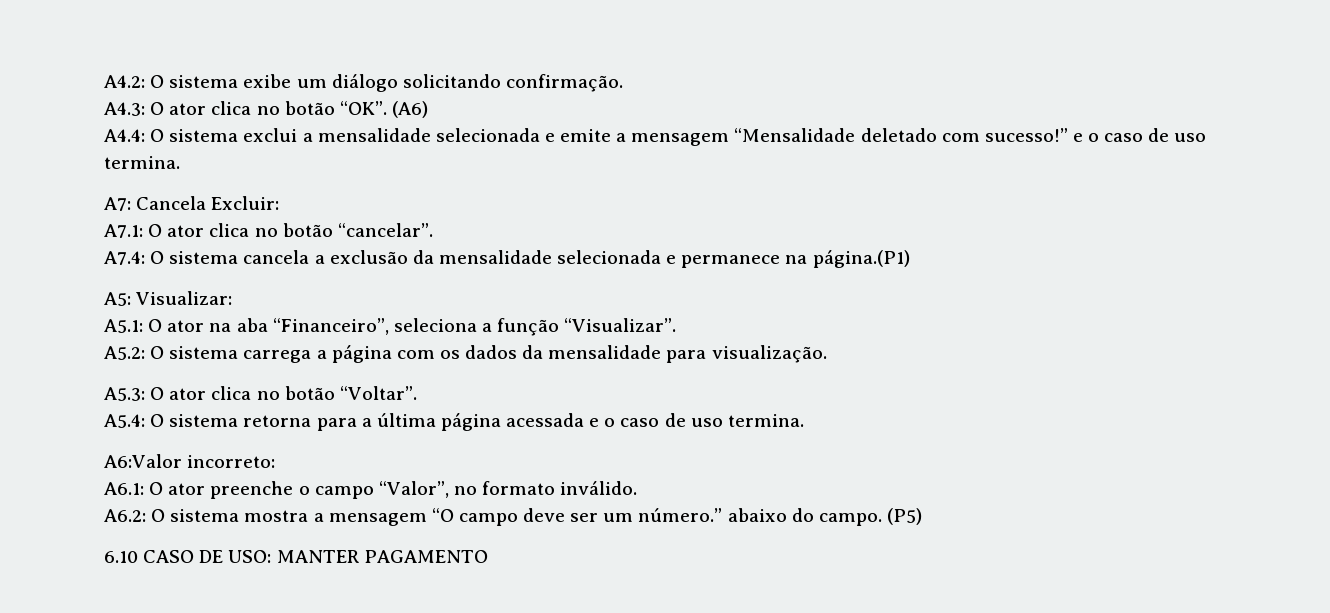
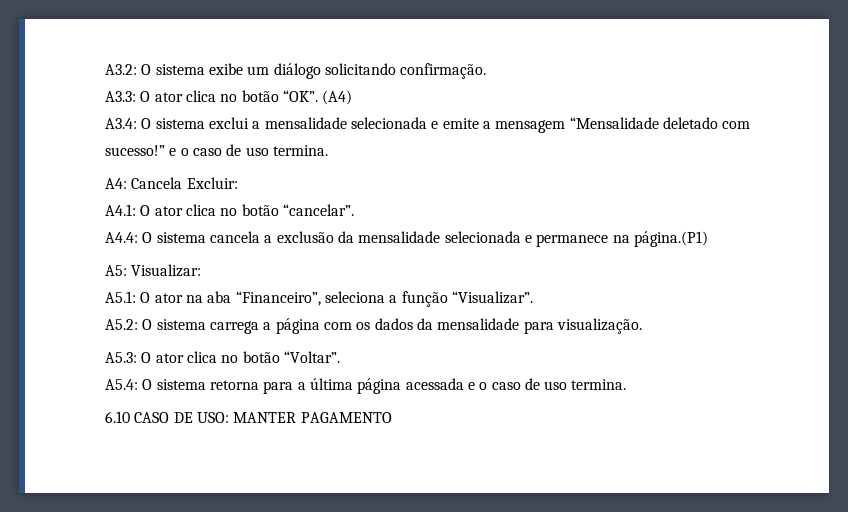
- A4.2: O sistema exibe um diálogo solicitando confirmação.
+ A3.2: O sistema exibe um diálogo solicitando confirmação.
- A4.3: O ator clica no botão “OK”. (A6)
- A4.4: O sistema exclui a mensalidade selecionada e emite a mensagem “Mensalidade deletado com sucesso!” e o caso de uso termina.
+ A3.3: O ator clica no botão “OK”. (A4)
+ A3.4: O sistema exclui a mensalidade selecionada e emite a mensagem “Mensalidade deletado com sucesso!” e o caso de uso termina.
- A7: Cancela Excluir:
+ A4: Cancela Excluir:
- A7.1: O ator clica no botão “cancelar”.
+ A4.1: O ator clica no botão “cancelar”.
- A7.4: O sistema cancela a exclusão da mensalidade selecionada e permanece na página.(P1)
+ A4.4: O sistema cancela a exclusão da mensalidade selecionada e permanece na página.(P1)
- A6:Valor incorreto:
- A6.1: O ator preenche o campo “Valor”, no formato inválido.
- A6.2: O sistema mostra a mensagem “O campo deve ser um número.” abaixo do campo. (P5)

